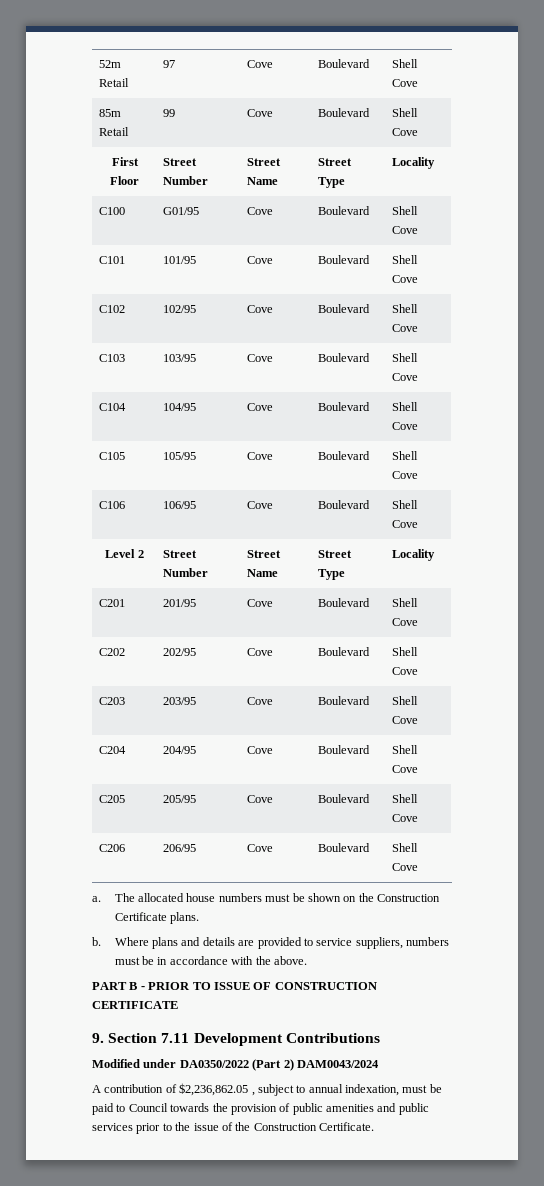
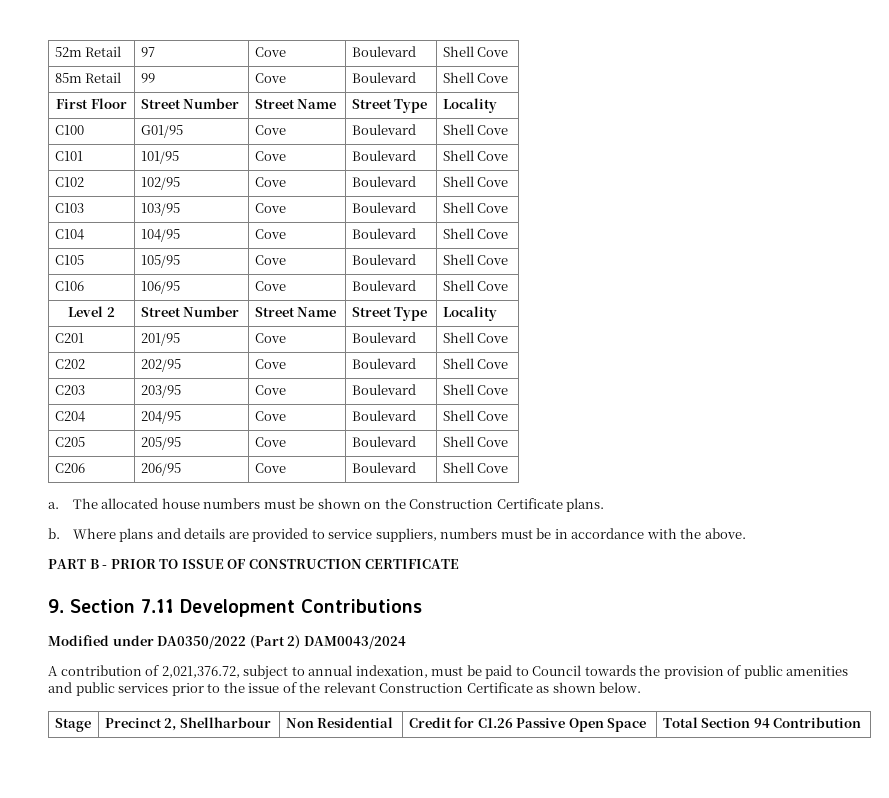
- A contribution of $2,236,862.05 , subject to annual indexation, must be paid to Council towards the provision of public amenities and public services prior to the issue of the Construction Certificate.
+ A contribution of 2,021,376.72, subject to annual indexation, must be paid to Council towards the provision of public amenities and public services prior to the issue of the relevant Construction Certificate as shown below.
+ Stage | Precinct 2, Shellharbour | Non Residential | Credit for C1.26 Passive Open Space | Total Section 94 Contribution

